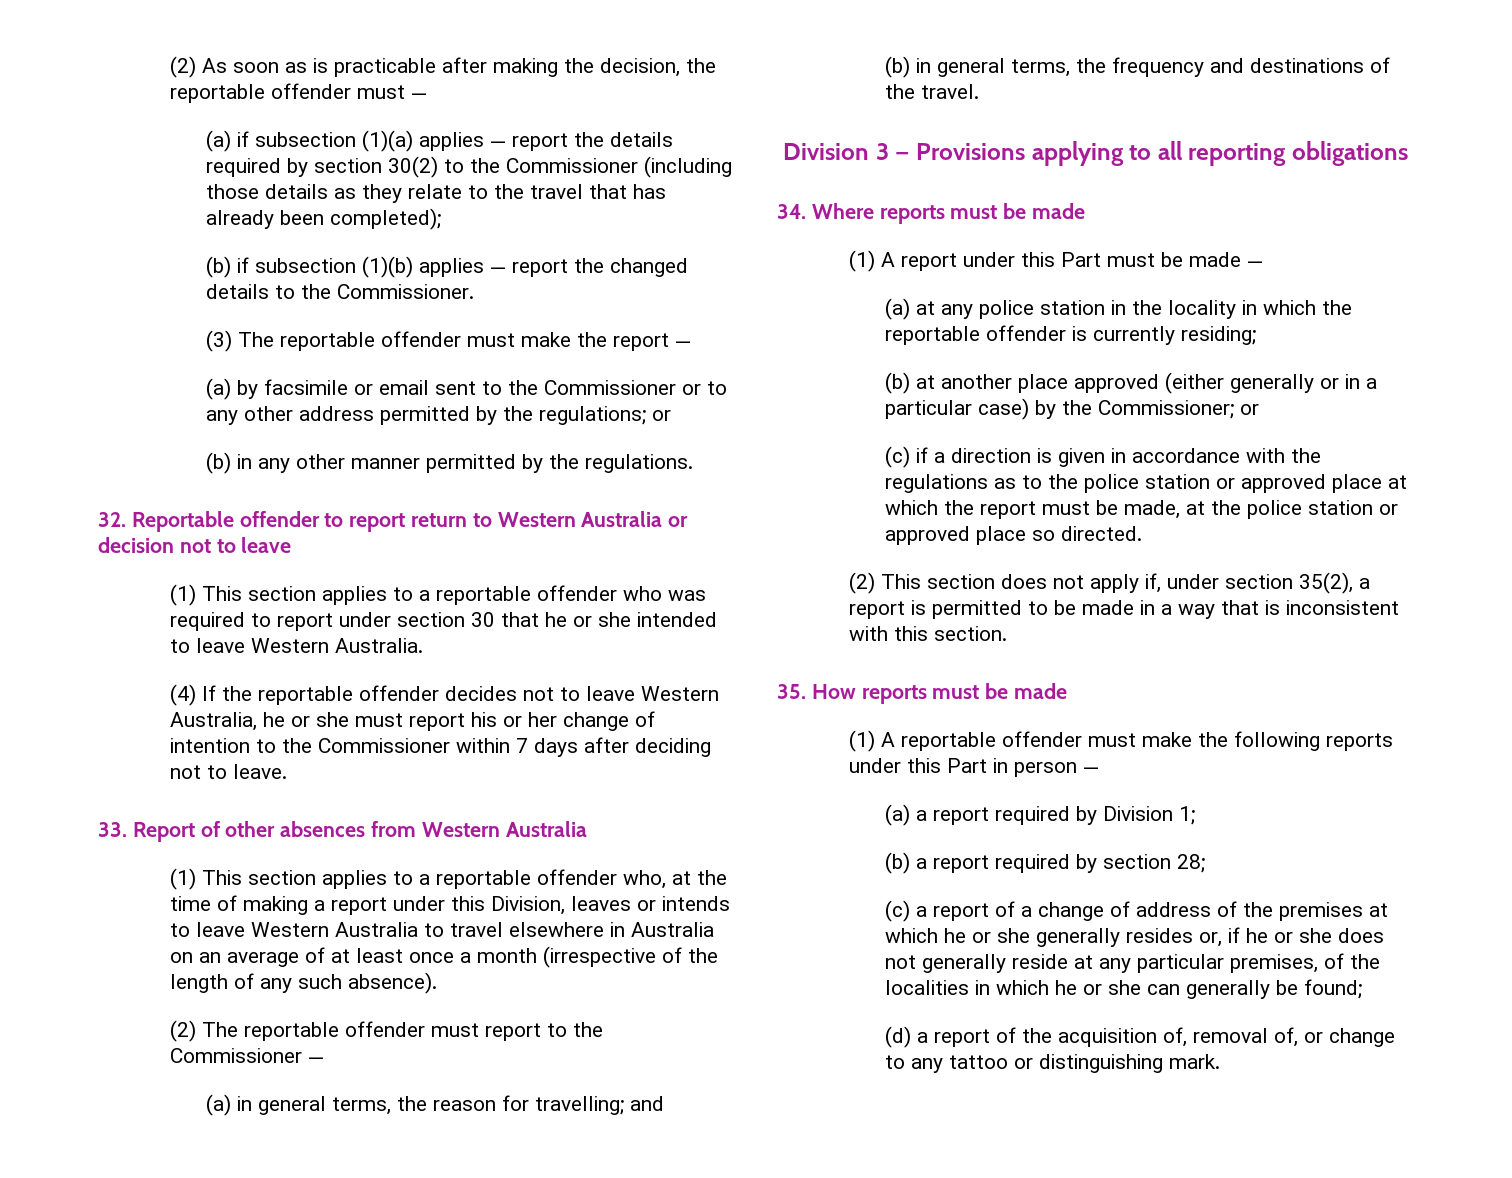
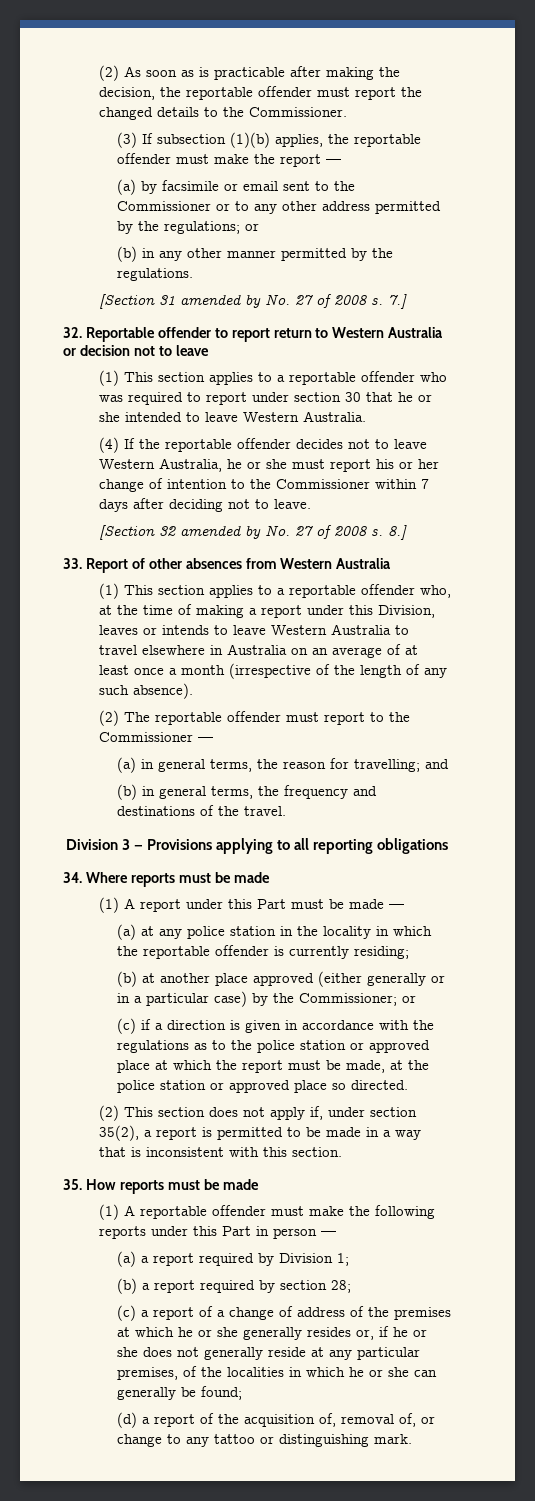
- (2) As soon as is practicable after making the decision, the reportable offender must —
- (a) if subsection (1)(a) applies — report the details required by section 30(2) to the Commissioner (including those details as they relate to the travel that has already been completed);
- (b) if subsection (1)(b) applies — report the changed details to the Commissioner.
+ (2) As soon as is practicable after making the decision, the reportable offender must report the changed details to the Commissioner.
- (3) The reportable offender must make the report —
+ (3) If subsection (1)(b) applies, the reportable offender must make the report —
+ [Section 31 amended by No. 27 of 2008 s. 7.]
+ [Section 32 amended by No. 27 of 2008 s. 8.]

